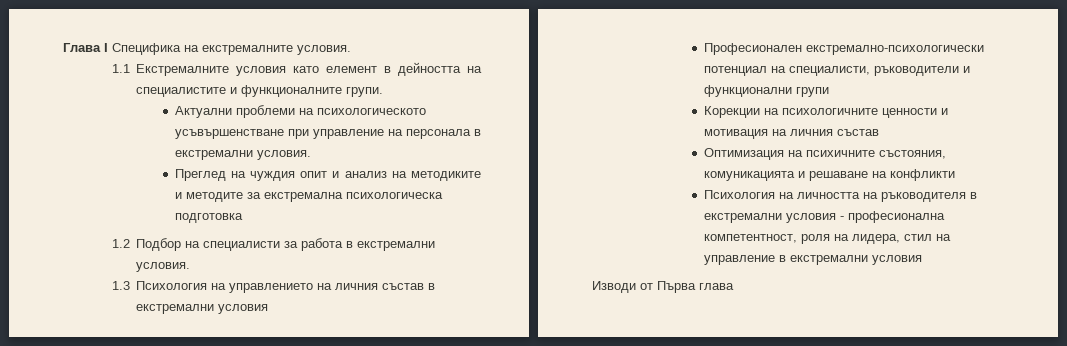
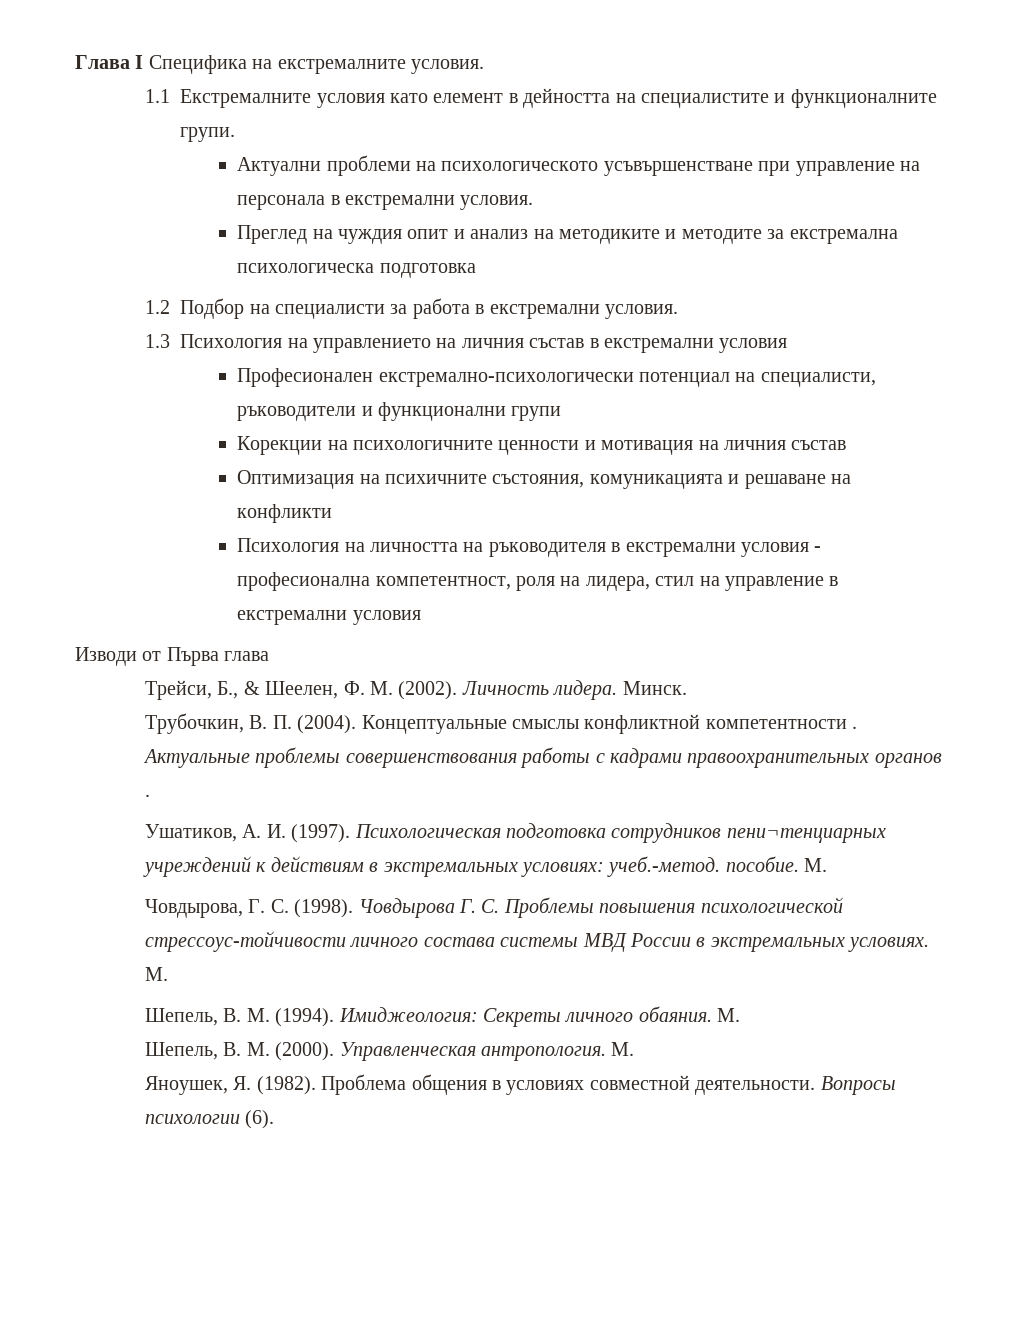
+ Трейси, Б., & Шеелен, Ф. М. (2002). Личность лидера. Минск.
+ Трубочкин, В. П. (2004). Концептуальные смыслы конфликтной компетентности . Актуальные проблемы совершенствования работы с кадрами правоохранительных органов .
+ Ушатиков, А. И. (1997). Психологическая подготовка сотрудников пени¬тенциарных учреждений к действиям в экстремальных условиях: учеб.-метод. пособие. М.
+ Човдырова, Г. С. (1998). Човдырова Г. С. Проблемы повышения психологической стрессоус-тойчивости личного состава системы МВД России в экстремальных условиях. M.
+ Шепель, В. М. (1994). Имиджеология: Секреты личного обаяния. М.
+ Шепель, В. М. (2000). Управленческая антропология. М.
+ Яноушек, Я. (1982). Проблема общения в условиях совместной деятельности. Вопросы психологии (6).

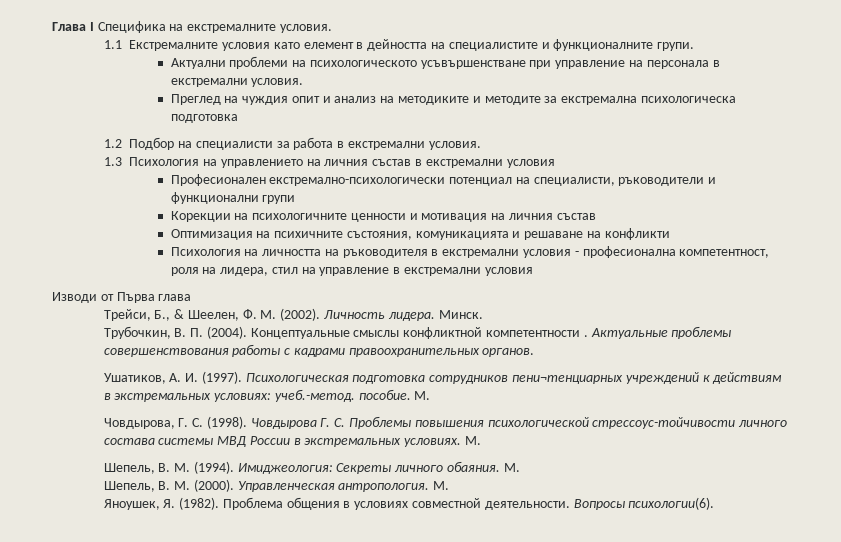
- Актуальные проблемы совершенствования работы с кадрами правоохранительных органов .
+ Актуальные проблемы совершенствования работы с кадрами правоохранительных органов.
- Вопросы психологии (6).
+ Вопросы психологии(6).

